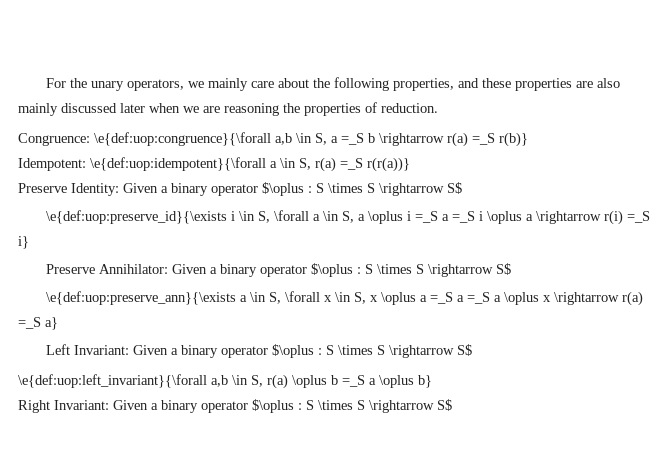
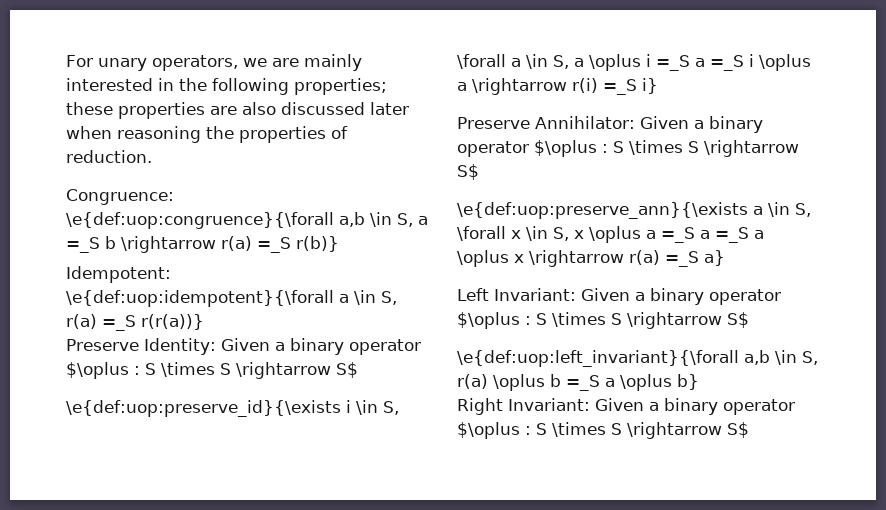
- For the unary operators, we mainly care about the following properties, and these properties are also mainly discussed later when we are reasoning the properties of reduction.
+ For unary operators, we are mainly interested in the following properties; these properties are also discussed later when reasoning the properties of reduction.

